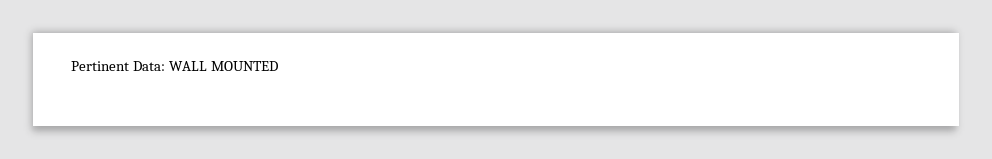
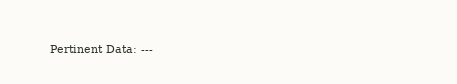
- Pertinent Data: WALL MOUNTED
+ Pertinent Data: ---

